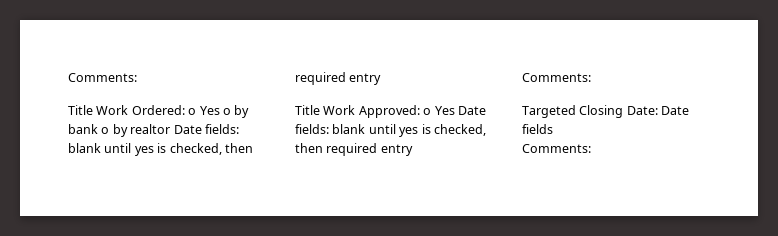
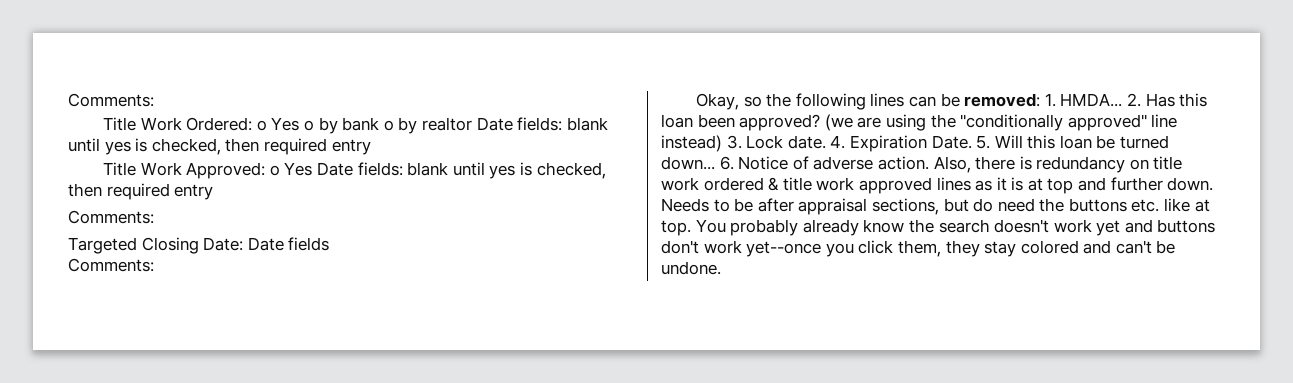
+ Okay, so the following lines can be removed: 1. HMDA... 2. Has this loan been approved? (we are using the "conditionally approved" line instead) 3. Lock date. 4. Expiration Date. 5. Will this loan be turned down... 6. Notice of adverse action. Also, there is redundancy on title work ordered & title work approved lines as it is at top and further down. Needs to be after appraisal sections, but do need the buttons etc. like at top. You probably already know the search doesn't work yet and buttons don't work yet--once you click them, they stay colored and can't be undone.

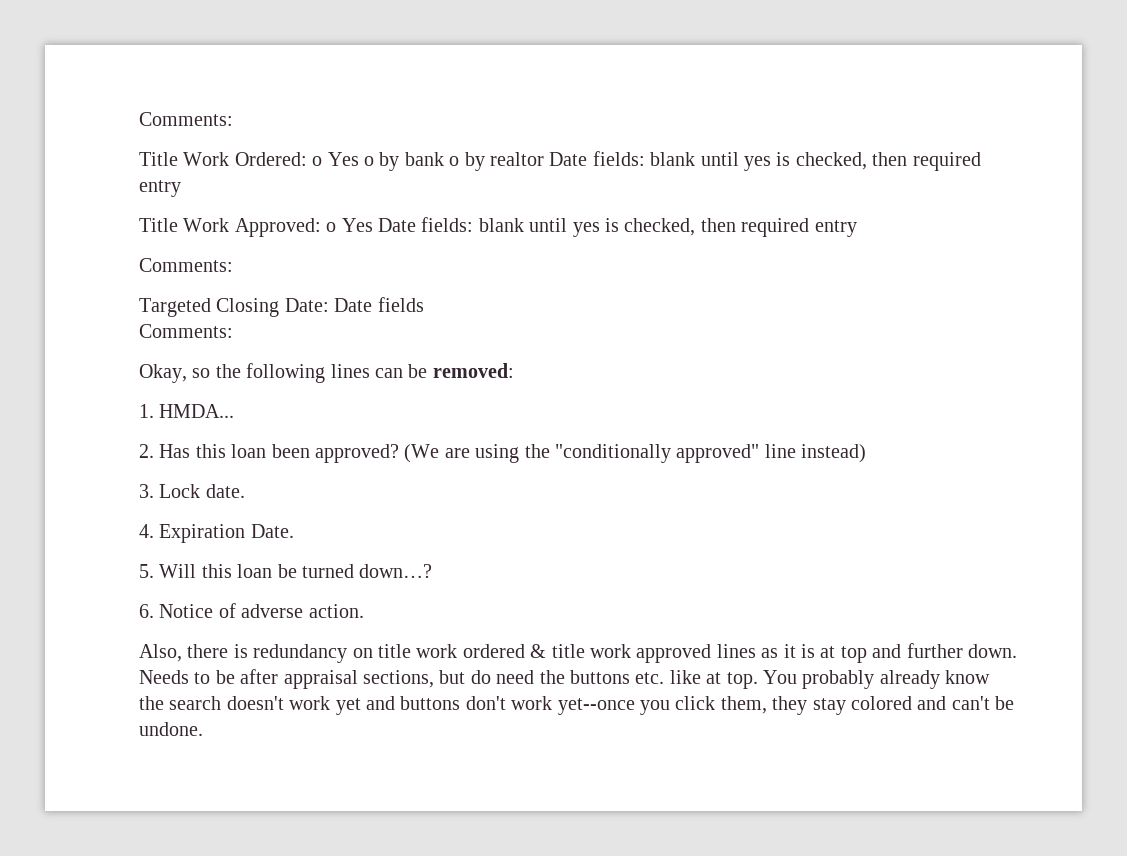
- Okay, so the following lines can be removed: 1. HMDA... 2. Has this loan been approved?
+ Okay, so the following lines can be removed:
+ 1. HMDA...
+ 2. Has this loan been approved?
- (we are using the "conditionally approved" line instead) 3. Lock date. 4. Expiration Date. 5. Will this loan be turned down... 6. Notice of adverse action. Also, there is redundancy on title work ordered & title work approved lines as it is at top and further down.
+ (We are using the "conditionally approved" line instead)
+ 3. Lock date.
+ 4. Expiration Date.
+ 5. Will this loan be turned down…?
+ 6. Notice of adverse action.
+ Also, there is redundancy on title work ordered & title work approved lines as it is at top and further down.

